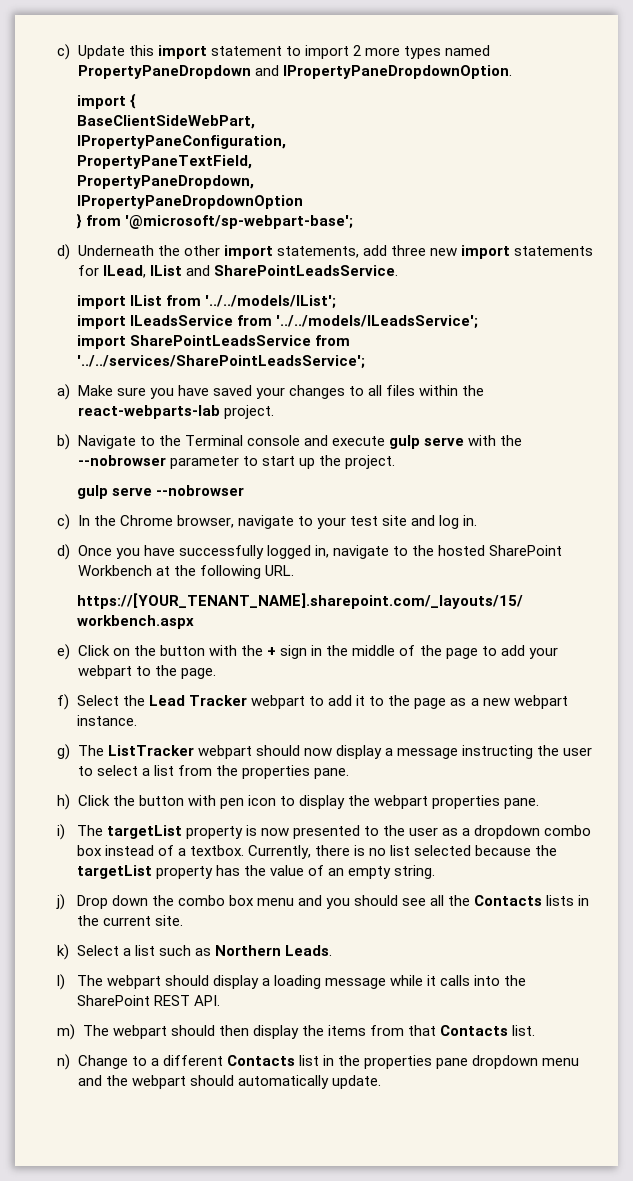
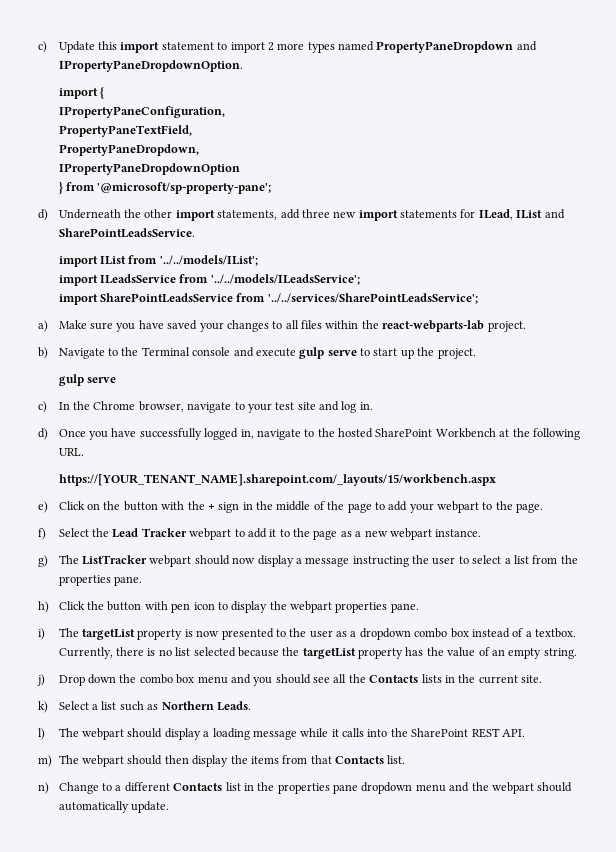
- BaseClientSideWebPart,
- } from '@microsoft/sp-webpart-base';
+ } from '@microsoft/sp-property-pane';
- b) Navigate to the Terminal console and execute gulp serve with the --nobrowser parameter to start up the project.
- gulp serve --nobrowser
+ b) Navigate to the Terminal console and execute gulp serve to start up the project.
+ gulp serve

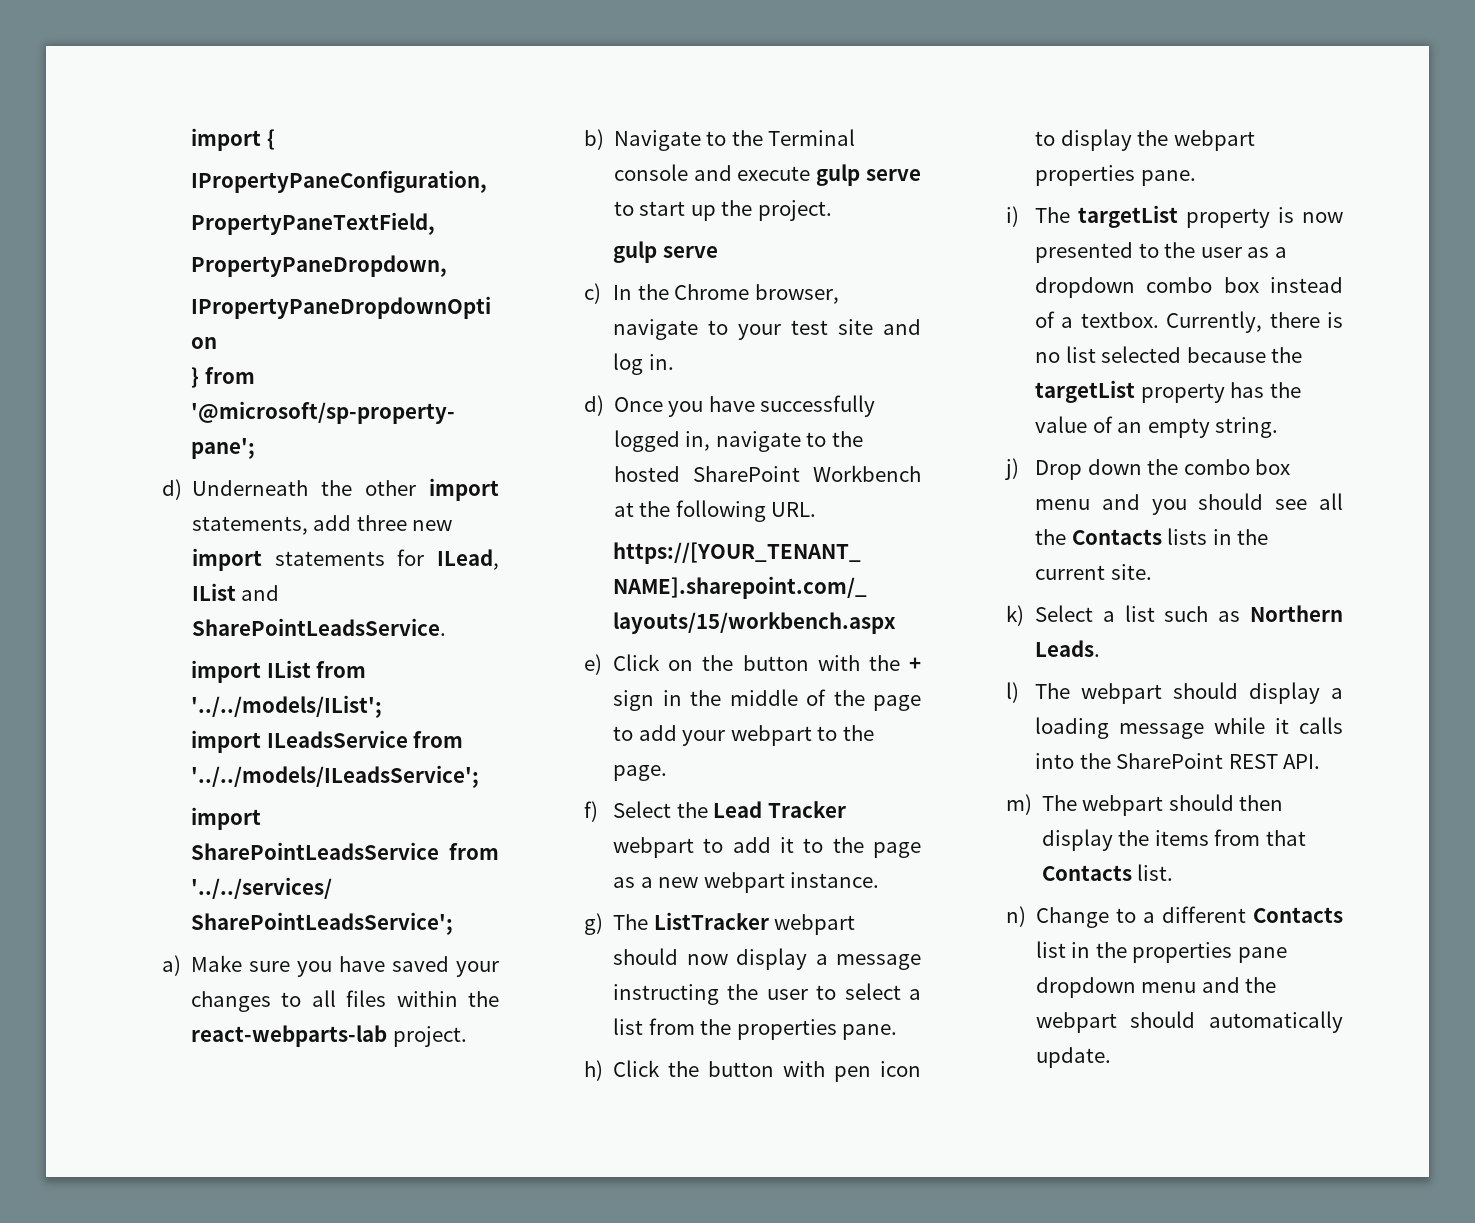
- c) Update this import statement to import 2 more types named PropertyPaneDropdown and IPropertyPaneDropdownOption.

